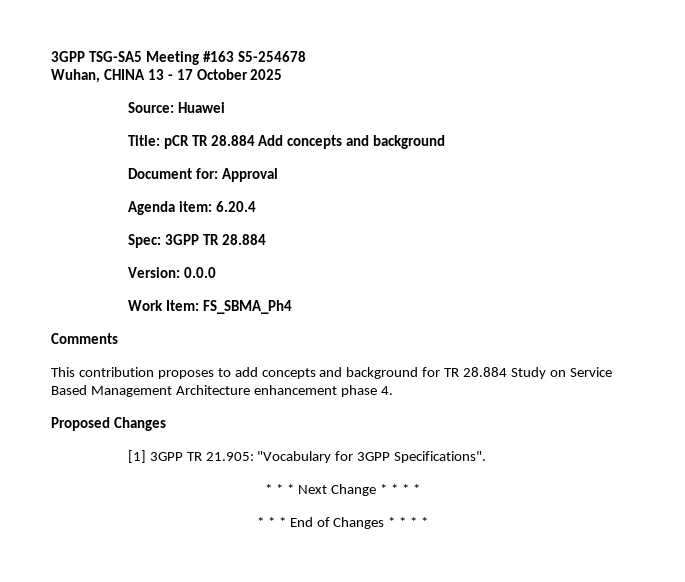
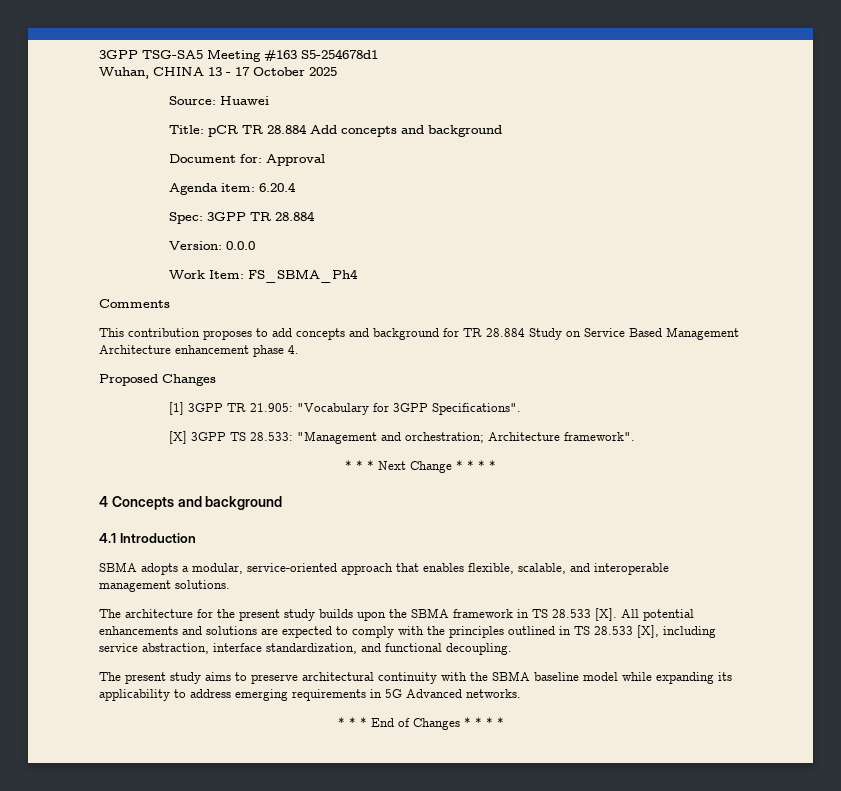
- 3GPP TSG-SA5 Meeting #163 S5-254678
+ 3GPP TSG-SA5 Meeting #163 S5-254678d1
+ [X] 3GPP TS 28.533: "Management and orchestration; Architecture framework".
+ 4 Concepts and background
+ 4.1 Introduction
+ SBMA adopts a modular, service-oriented approach that enables flexible, scalable, and interoperable management solutions.
+ The architecture for the present study builds upon the SBMA framework in TS 28.533 [X]. All potential enhancements and solutions are expected to comply with the principles outlined in TS 28.533 [X], including service abstraction, interface standardization, and functional decoupling.
+ The present study aims to preserve architectural continuity with the SBMA baseline model while expanding its applicability to address emerging requirements in 5G Advanced networks.

